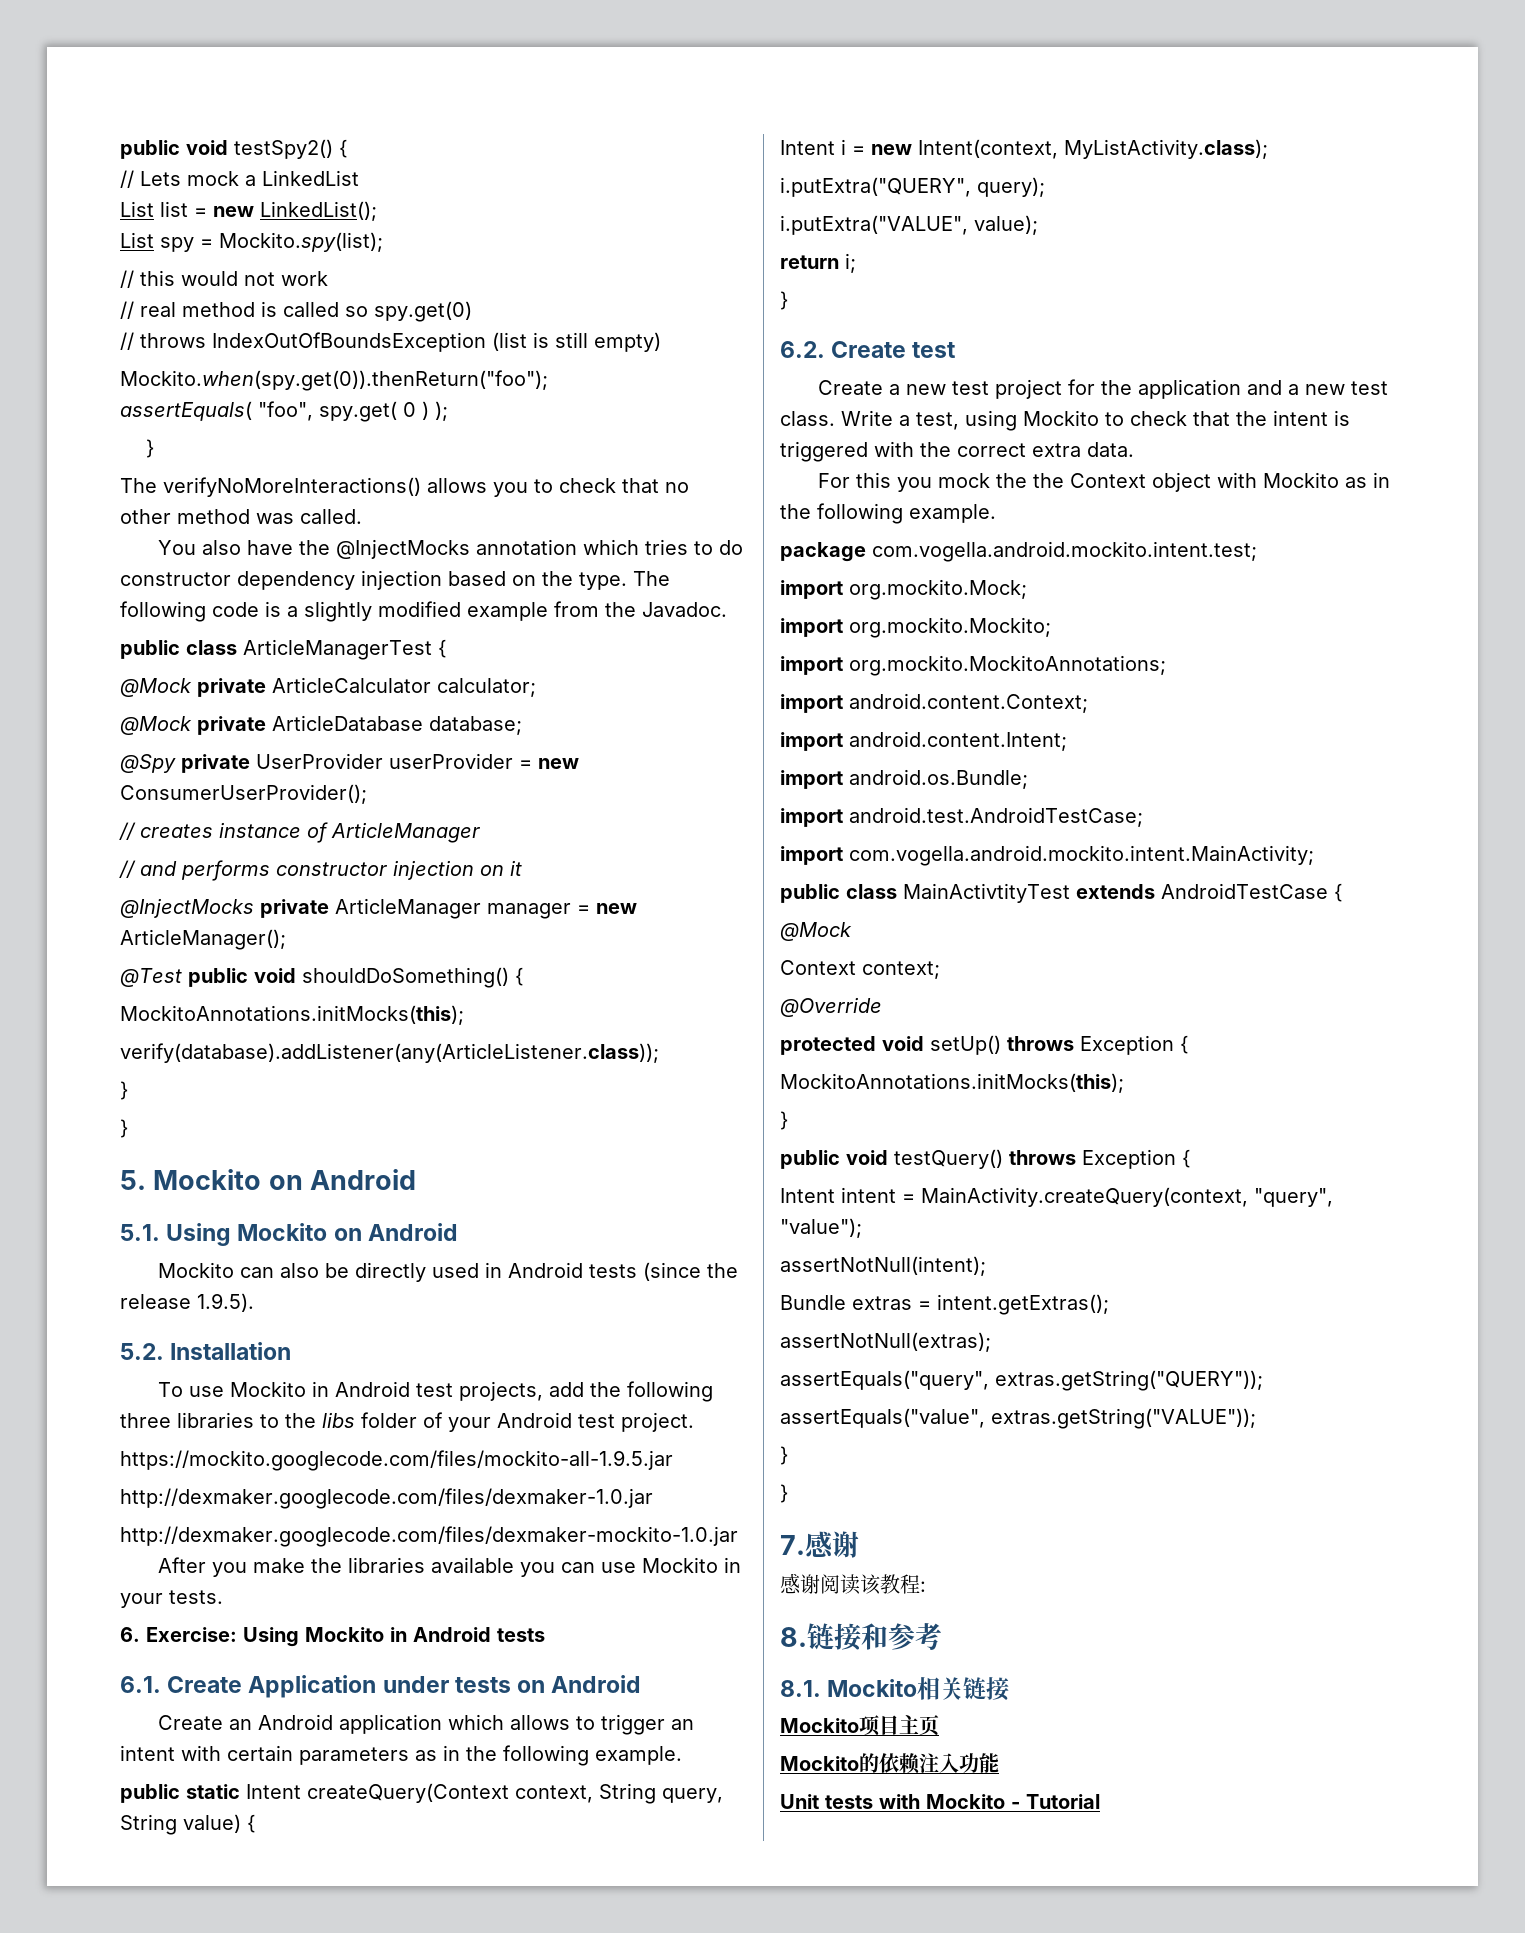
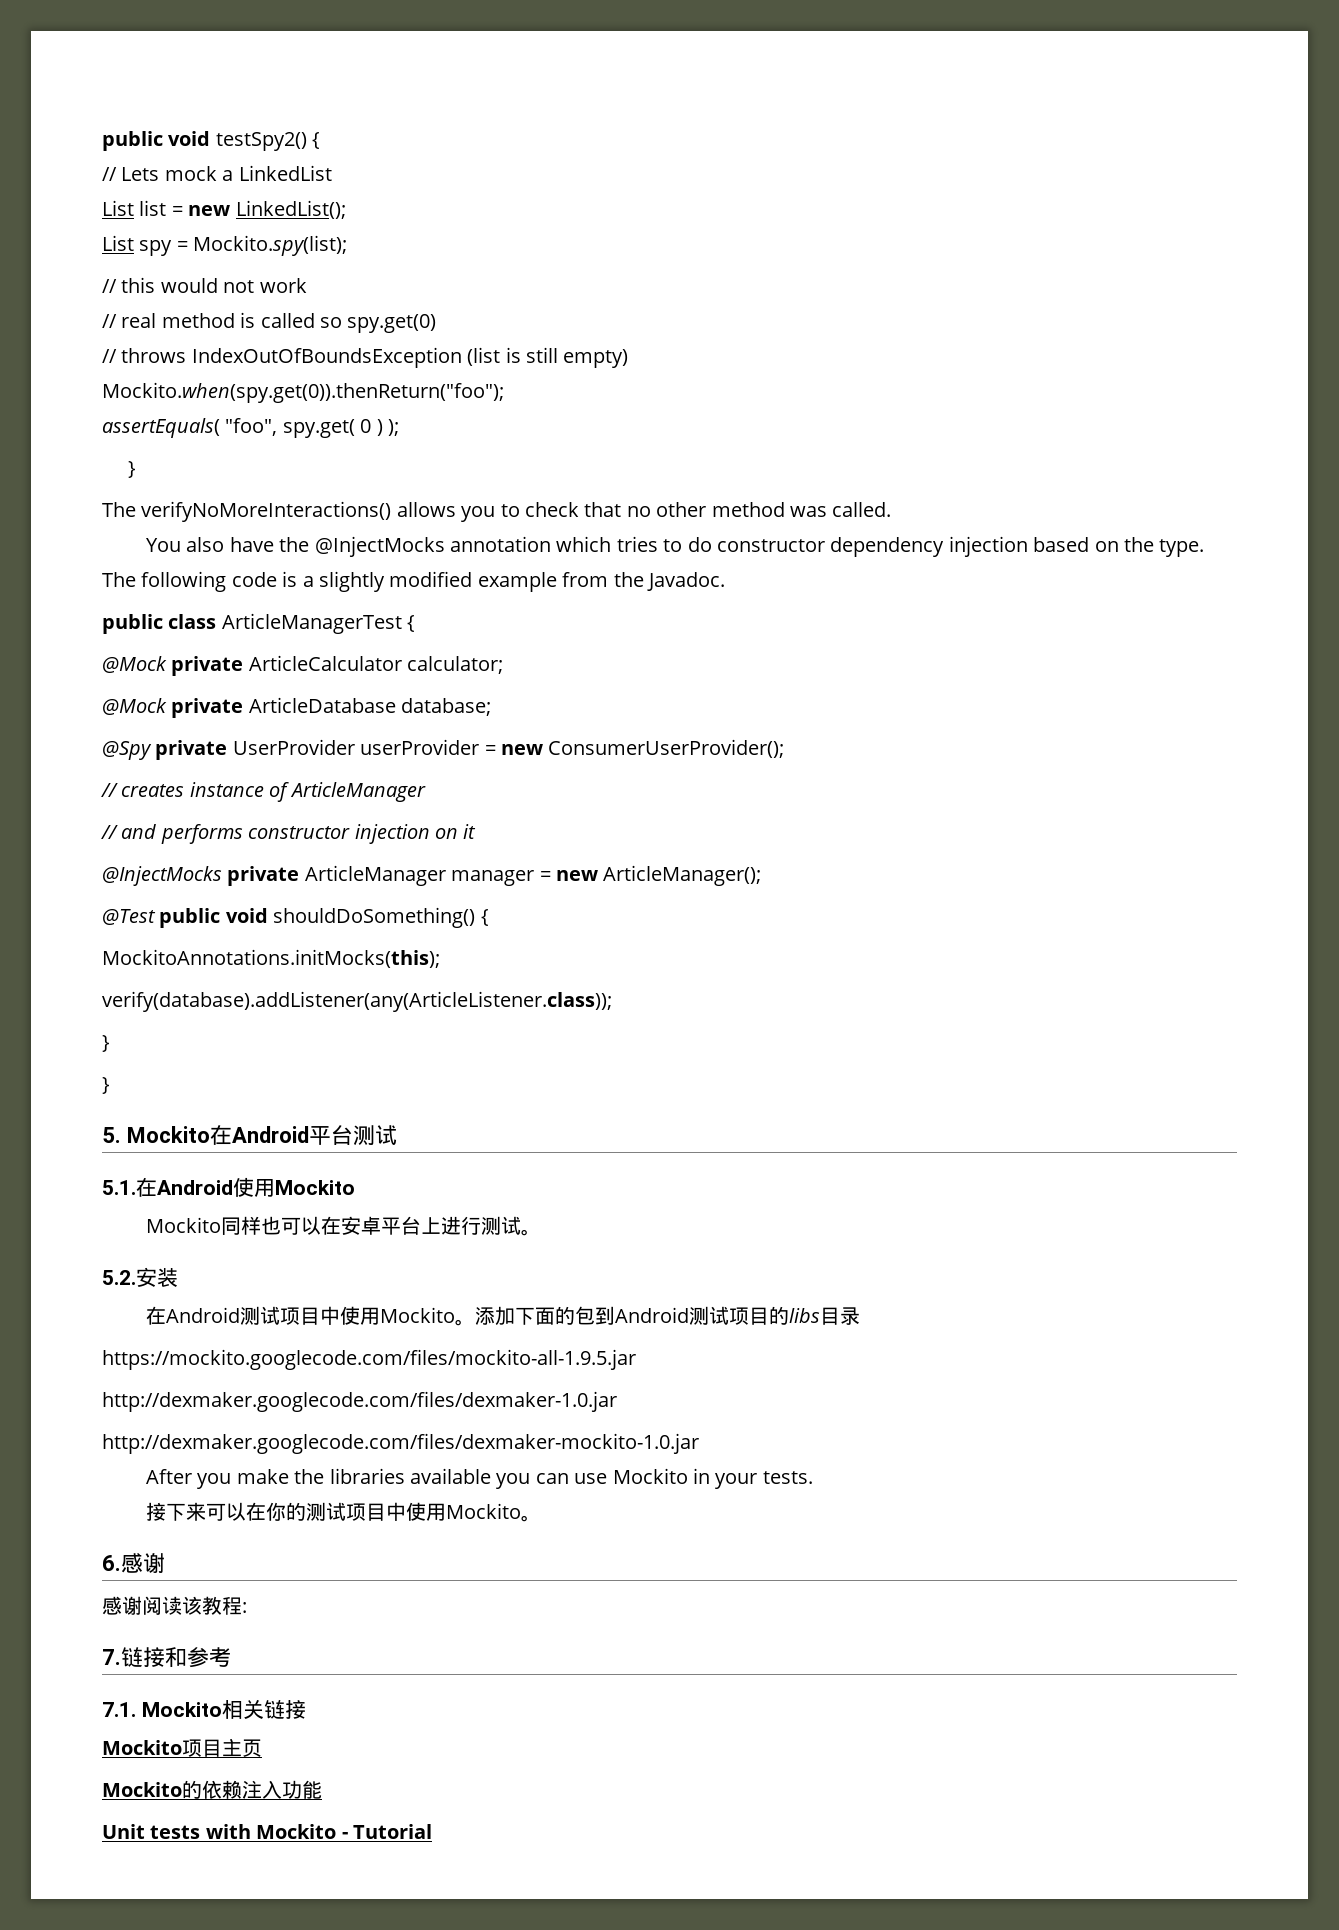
- 5. Mockito on Android
+ 5. Mockito在Android平台测试
- 5.1. Using Mockito on Android
- Mockito can also be directly used in Android tests (since the release 1.9.5).
- 5.2. Installation
- To use Mockito in Android test projects, add the following three libraries to the libs folder of your Android test project.
+ 5.1.在Android使用Mockito
+ Mockito同样也可以在安卓平台上进行测试。
+ 5.2.安装
+ 在Android测试项目中使用Mockito。添加下面的包到Android测试项目的libs目录
- 6. Exercise: Using Mockito in Android tests
- 6.1. Create Application under tests on Android
- Create an Android application which allows to trigger an intent with certain parameters as in the following example.
- public static Intent createQuery(Context context, String query, String value) {
- Intent i = new Intent(context, MyListActivity.class);
- i.putExtra("QUERY", query);
- i.putExtra("VALUE", value);
- return i;
- }
- 6.2. Create test
- Create a new test project for the application and a new test class. Write a test, using Mockito to check that the intent is triggered with the correct extra data.
- For this you mock the the Context object with Mockito as in the following example.
- package com.vogella.android.mockito.intent.test;
- import org.mockito.Mock;
- import org.mockito.Mockito;
- import org.mockito.MockitoAnnotations;
- import android.content.Context;
- import android.content.Intent;
- import android.os.Bundle;
- import android.test.AndroidTestCase;
- import com.vogella.android.mockito.intent.MainActivity;
- public class MainActivtityTest extends AndroidTestCase {
- @Mock
- Context context;
- @Override
- protected void setUp() throws Exception {
- MockitoAnnotations.initMocks(this);
- }
- public void testQuery() throws Exception {
- Intent intent = MainActivity.createQuery(context, "query", "value");
- assertNotNull(intent);
- Bundle extras = intent.getExtras();
- assertNotNull(extras);
- assertEquals("query", extras.getString("QUERY"));
- assertEquals("value", extras.getString("VALUE"));
- }
- }
- 7.感谢
+ 接下来可以在你的测试项目中使用Mockito。
+ 6.感谢
- 8.链接和参考
+ 7.链接和参考
- 8.1. Mockito相关链接
+ 7.1. Mockito相关链接

